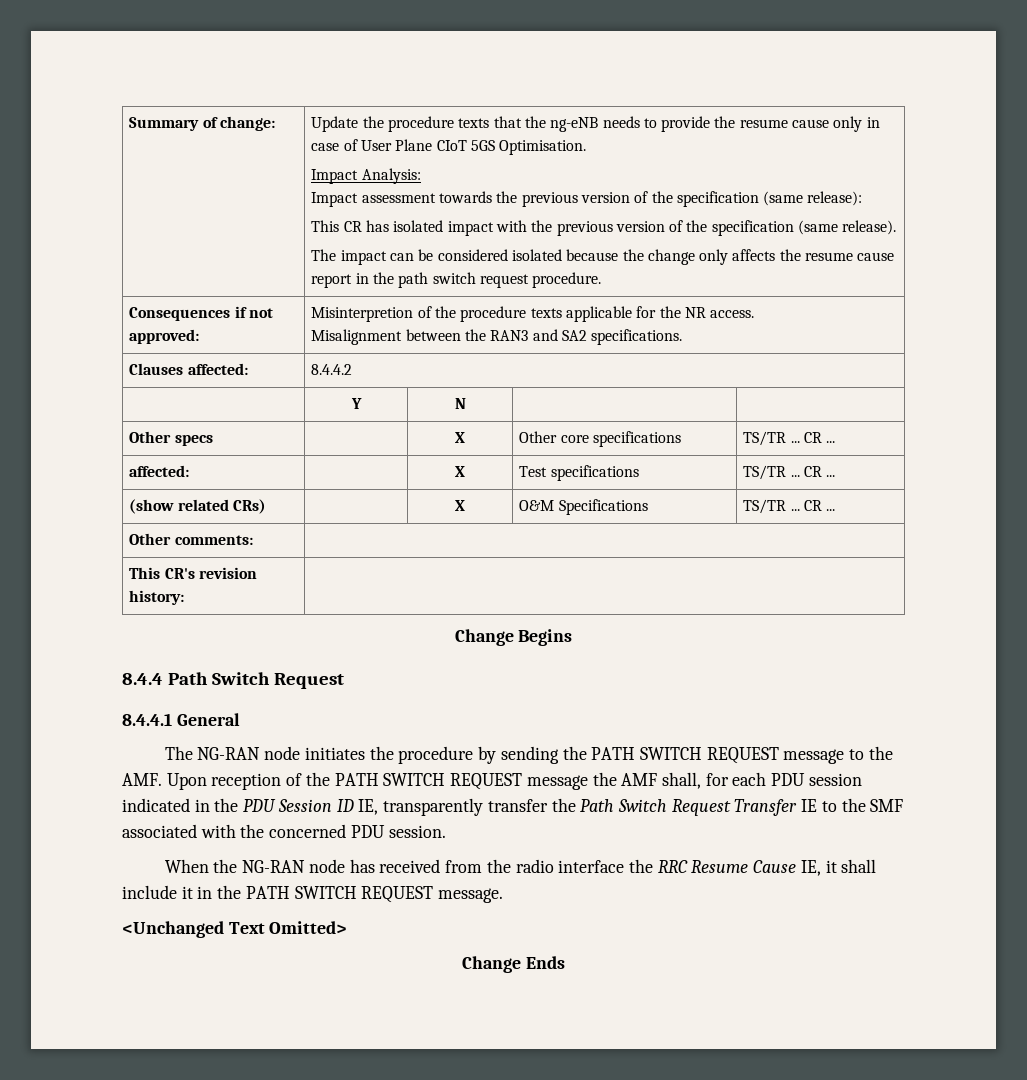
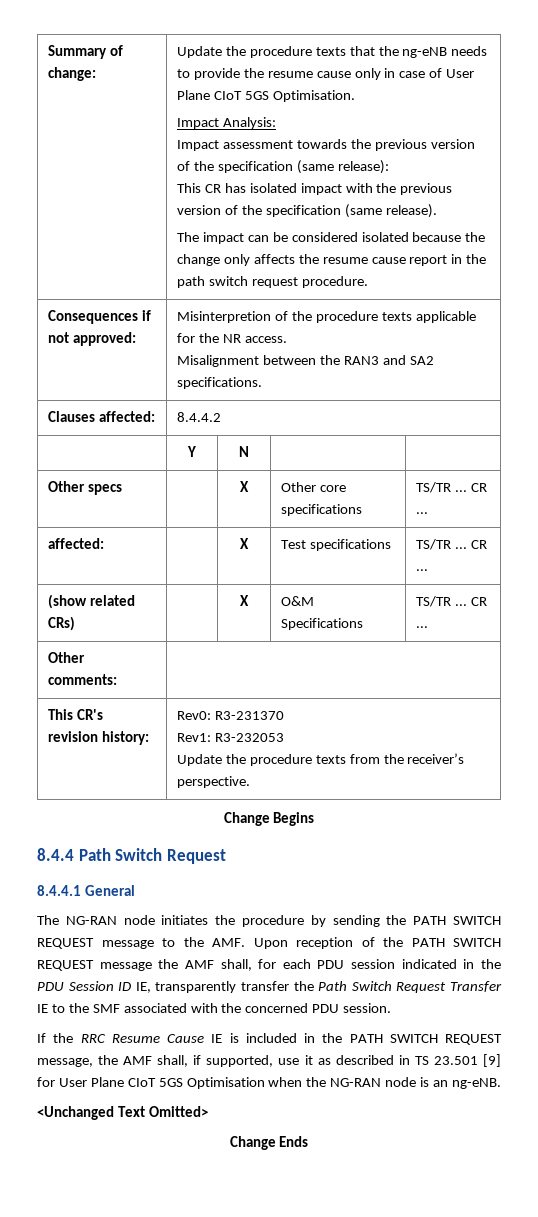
- This CR's revision history: |
+ This CR's revision history: | Rev0: R3-231370
+ Rev1: R3-232053
+ Update the procedure texts from the receiver’s perspective.
- When the NG-RAN node has received from the radio interface the RRC Resume Cause IE, it shall include it in the PATH SWITCH REQUEST message.
+ If the RRC Resume Cause IE is included in the PATH SWITCH REQUEST message, the AMF shall, if supported, use it as described in TS 23.501 [9] for User Plane CIoT 5GS Optimisation when the NG-RAN node is an ng-eNB.

